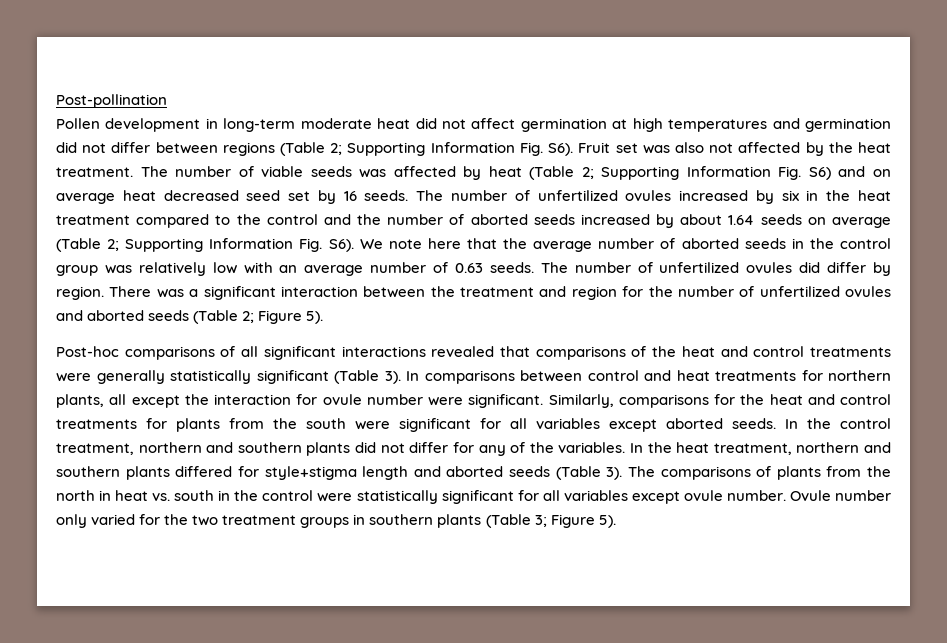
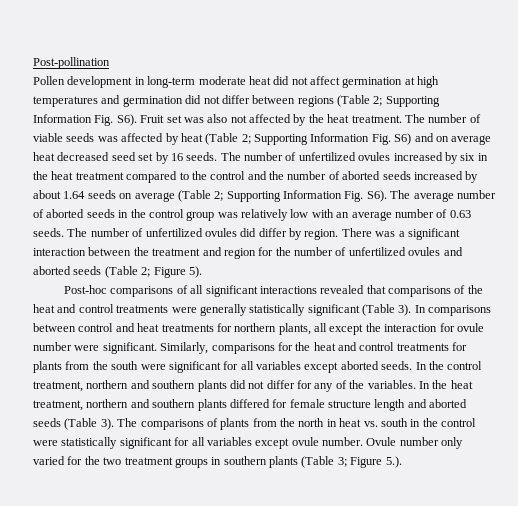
- The number of unfertilized ovules increased by six in the heat treatment compared to the control and the number of aborted seeds increased by about 1.64 seeds on average (Table 2; Supporting Information Fig. S6). We note here that the average number of aborted seeds in the control group was relatively low with an average number of 0.63 seeds.
+ The number of unfertilized ovules increased by six in the heat treatment compared to the control and the number of aborted seeds increased by about 1.64 seeds on average (Table 2; Supporting Information Fig. S6). The average number of aborted seeds in the control group was relatively low with an average number of 0.63 seeds.
- In the heat treatment, northern and southern plants differed for style+stigma length and aborted seeds (Table 3).
+ In the heat treatment, northern and southern plants differed for female structure length and aborted seeds (Table 3).
- Ovule number only varied for the two treatment groups in southern plants (Table 3; Figure 5).
+ Ovule number only varied for the two treatment groups in southern plants (Table 3; Figure 5.).

